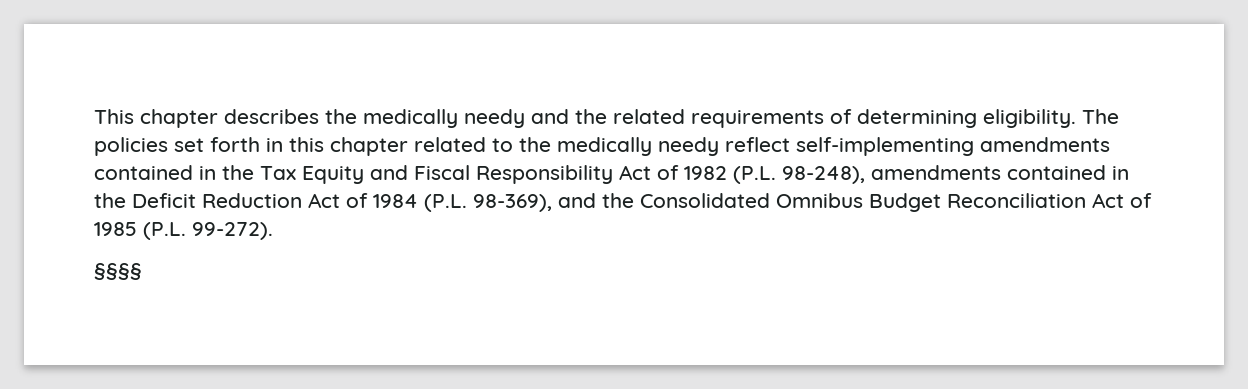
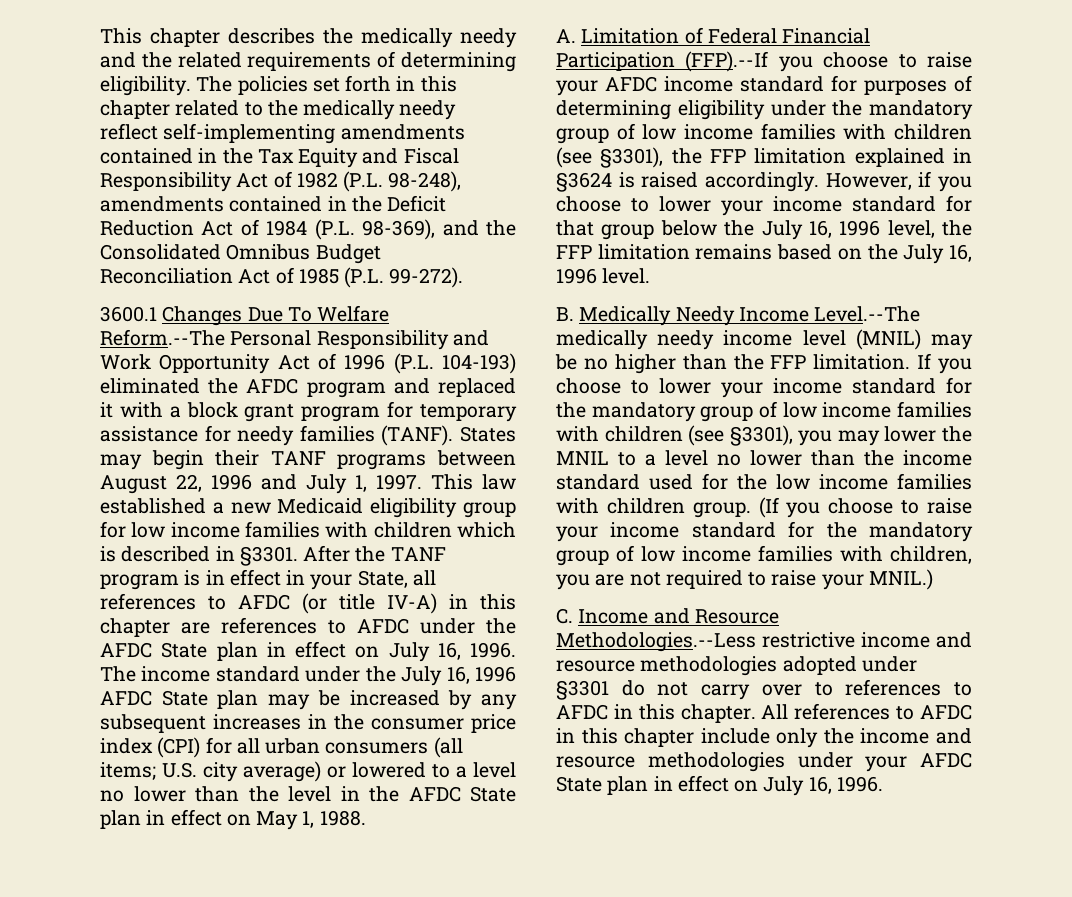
- §§§§
+ 3600.1 Changes Due To Welfare Reform.--The Personal Responsibility and Work Opportunity Act of 1996 (P.L. 104-193) eliminated the AFDC program and replaced it with a block grant program for temporary assistance for needy families (TANF). States may begin their TANF programs between August 22, 1996 and July 1, 1997. This law established a new Medicaid eligibility group for low income families with children which is described in §3301. After the TANF program is in effect in your State, all references to AFDC (or title IV-A) in this chapter are references to AFDC under the AFDC State plan in effect on July 16, 1996. The income standard under the July 16, 1996 AFDC State plan may be increased by any subsequent increases in the consumer price index (CPI) for all urban consumers (all items; U.S. city average) or lowered to a level no lower than the level in the AFDC State plan in effect on May 1, 1988.
+ A. Limitation of Federal Financial Participation (FFP).--If you choose to raise your AFDC income standard for purposes of determining eligibility under the mandatory group of low income families with children (see §3301), the FFP limitation explained in §3624 is raised accordingly. However, if you choose to lower your income standard for that group below the July 16, 1996 level, the FFP limitation remains based on the July 16, 1996 level.
+ B. Medically Needy Income Level.--The medically needy income level (MNIL) may be no higher than the FFP limitation. If you choose to lower your income standard for the mandatory group of low income families with children (see §3301), you may lower the MNIL to a level no lower than the income standard used for the low income families with children group. (If you choose to raise your income standard for the mandatory group of low income families with children, you are not required to raise your MNIL.)
+ C. Income and Resource Methodologies.--Less restrictive income and resource methodologies adopted under §3301 do not carry over to references to AFDC in this chapter. All references to AFDC in this chapter include only the income and resource methodologies under your AFDC State plan in effect on July 16, 1996.

